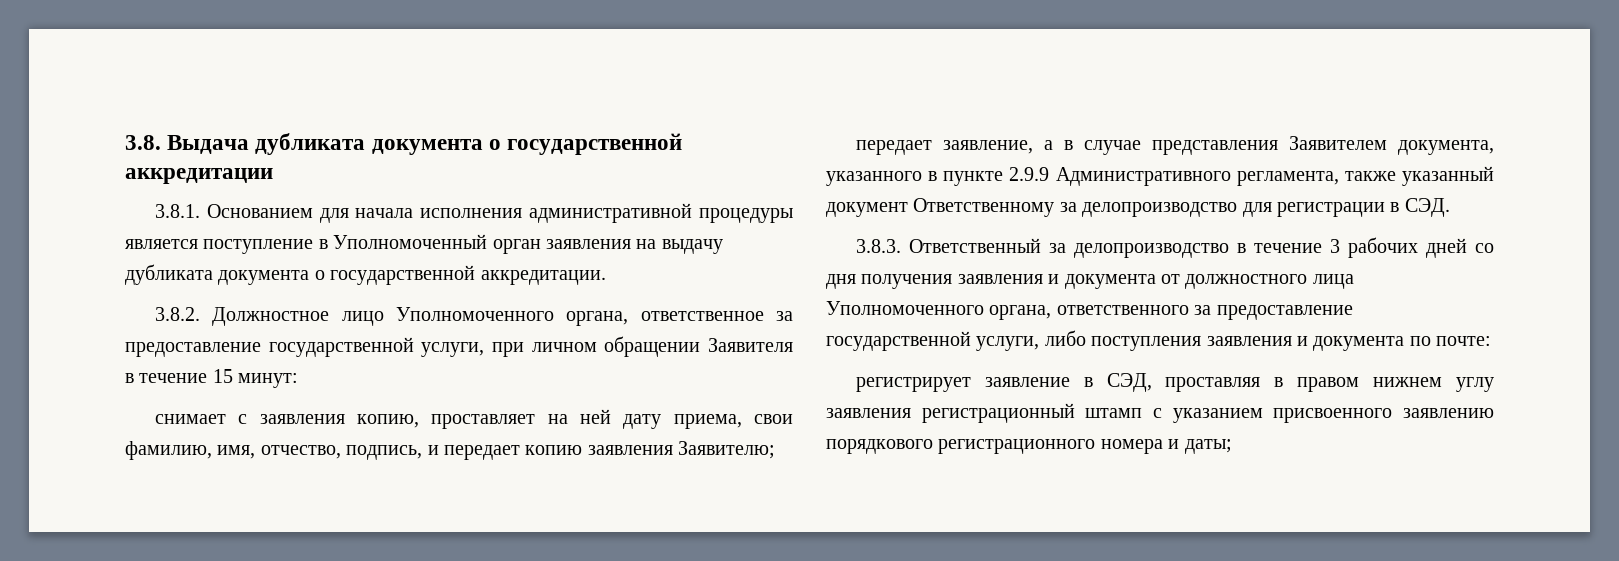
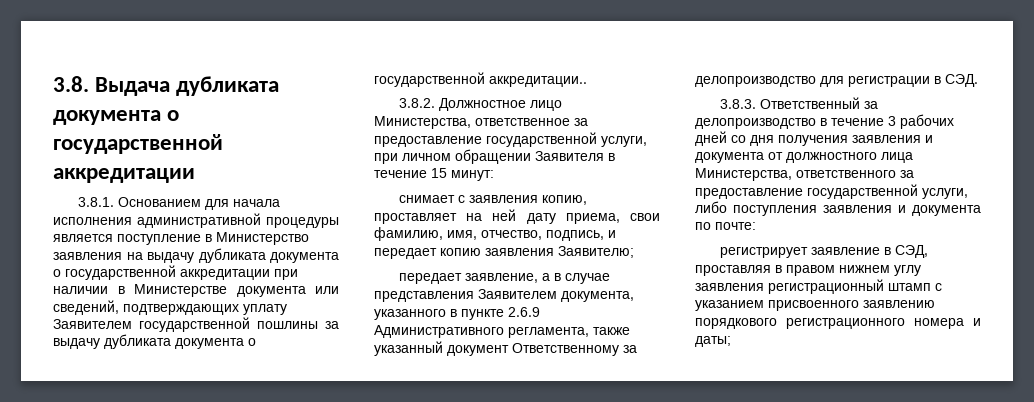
- 3.8.1. Основанием для начала исполнения административной процедуры является поступление в Уполномоченный орган заявления на выдачу дубликата документа о государственной аккредитации.
+ 3.8.1. Основанием для начала исполнения административной процедуры является поступление в Министерство заявления на выдачу дубликата документа о государственной аккредитации при наличии в Министерстве документа или сведений, подтверждающих уплату Заявителем государственной пошлины за выдачу дубликата документа о государственной аккредитации..
- 3.8.2. Должностное лицо Уполномоченного органа, ответственное за предоставление государственной услуги, при личном обращении Заявителя в течение 15 минут:
+ 3.8.2. Должностное лицо Министерства, ответственное за предоставление государственной услуги, при личном обращении Заявителя в течение 15 минут:
- передает заявление, а в случае представления Заявителем документа, указанного в пункте 2.9.9 Административного регламента, также указанный документ Ответственному за делопроизводство для регистрации в СЭД.
+ передает заявление, а в случае представления Заявителем документа, указанного в пункте 2.6.9 Административного регламента, также указанный документ Ответственному за делопроизводство для регистрации в СЭД.
- 3.8.3. Ответственный за делопроизводство в течение 3 рабочих дней со дня получения заявления и документа от должностного лица Уполномоченного органа, ответственного за предоставление государственной услуги, либо поступления заявления и документа по почте:
+ 3.8.3. Ответственный за делопроизводство в течение 3 рабочих дней со дня получения заявления и документа от должностного лица Министерства, ответственного за предоставление государственной услуги, либо поступления заявления и документа по почте:

